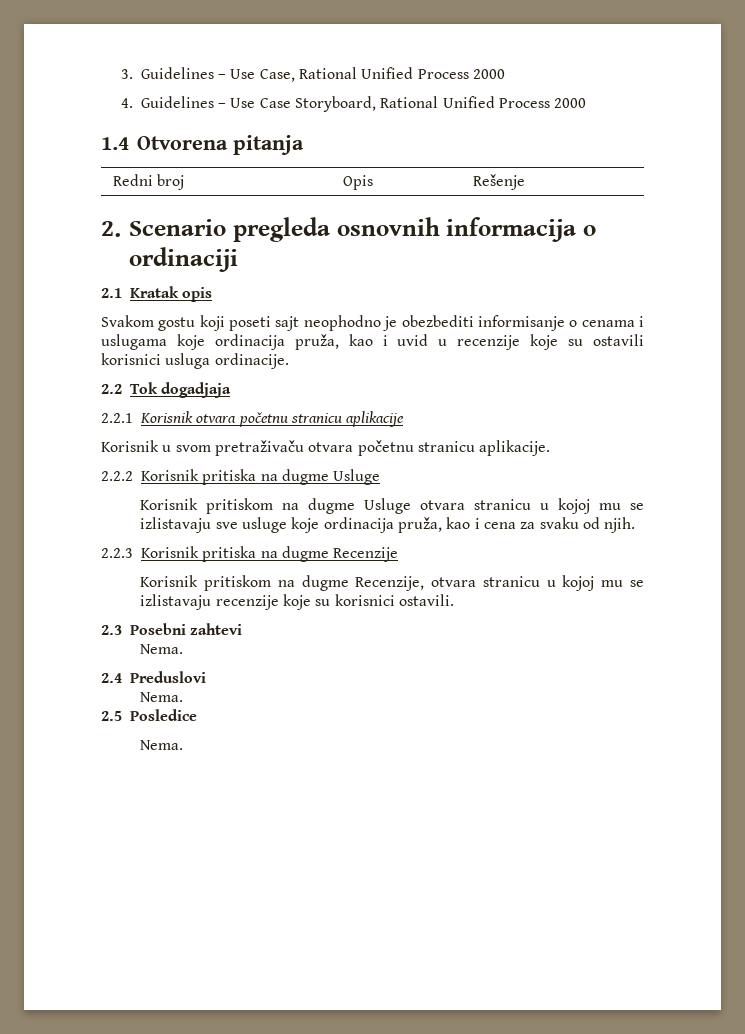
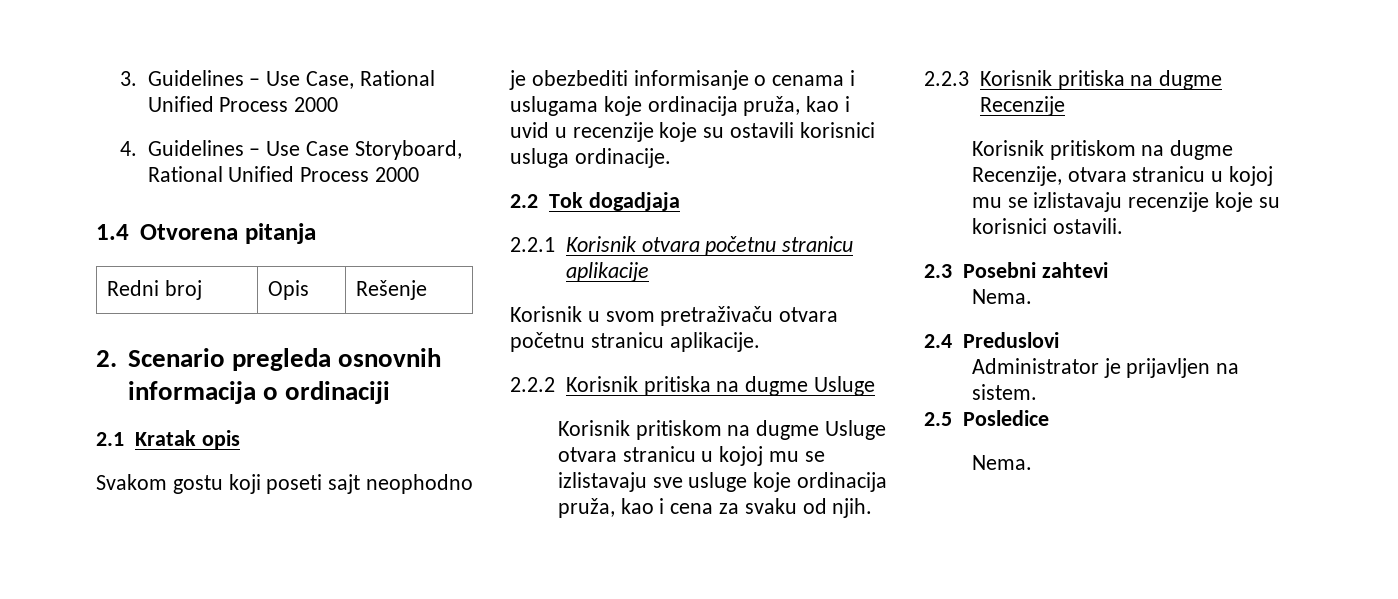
  2.4 Preduslovi
- Nema.
+ Administrator je prijavljen na sistem.

